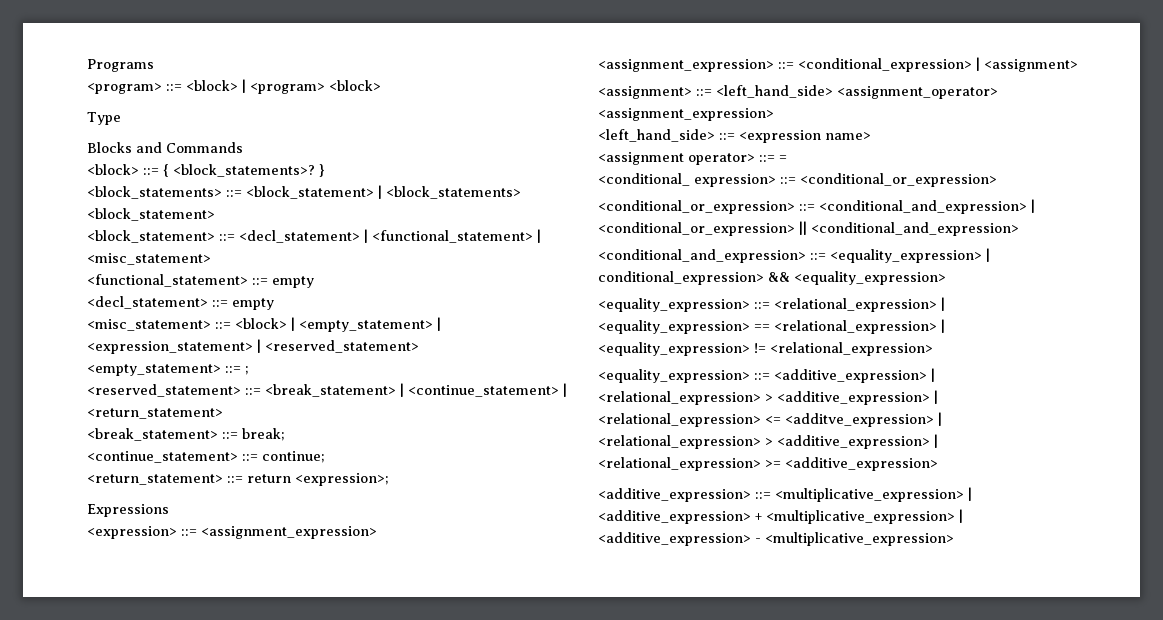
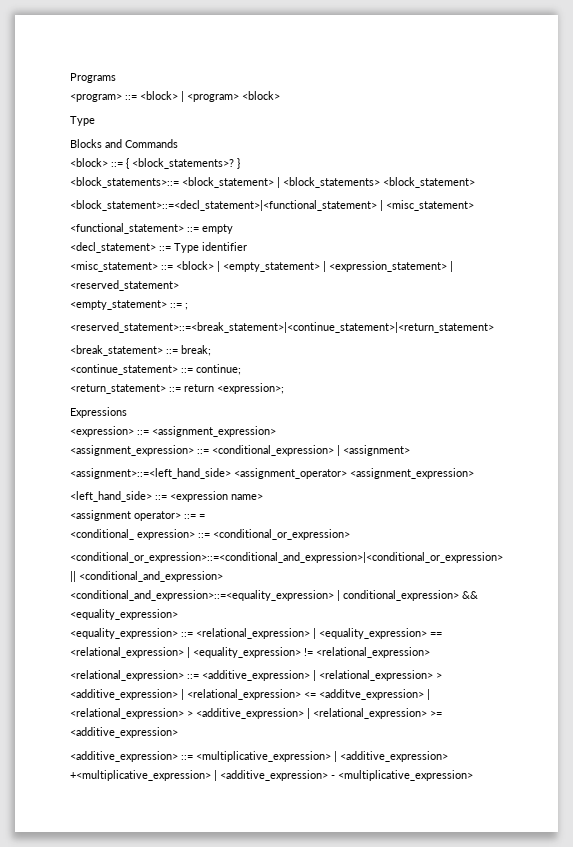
- <block_statements> ::= <block_statement> | <block_statements> <block_statement>
+ <block_statements>::= <block_statement> | <block_statements> <block_statement>
- <block_statement> ::= <decl_statement> | <functional_statement> | <misc_statement>
+ <block_statement>::=<decl_statement>|<functional_statement> | <misc_statement>
- <decl_statement> ::= empty
+ <decl_statement> ::= Type identifier
- <reserved_statement> ::= <break_statement> | <continue_statement> | <return_statement>
+ <reserved_statement>::=<break_statement>|<continue_statement>|<return_statement>
- <assignment> ::= <left_hand_side> <assignment_operator> <assignment_expression>
+ <assignment>::=<left_hand_side> <assignment_operator> <assignment_expression>
- <conditional_or_expression> ::= <conditional_and_expression> | <conditional_or_expression> || <conditional_and_expression>
+ <conditional_or_expression>::=<conditional_and_expression>|<conditional_or_expression> || <conditional_and_expression>
- <conditional_and_expression> ::= <equality_expression> | conditional_expression> && <equality_expression>
+ <conditional_and_expression>::=<equality_expression> | conditional_expression> && <equality_expression>
- <equality_expression> ::= <additive_expression> | <relational_expression> > <additive_expression> | <relational_expression> <= <additve_expression> | <relational_expression> > <additive_expression> | <relational_expression> >= <additive_expression>
+ <relational_expression> ::= <additive_expression> | <relational_expression> > <additive_expression> | <relational_expression> <= <additve_expression> | <relational_expression> > <additive_expression> | <relational_expression> >= <additive_expression>
- <additive_expression> ::= <multiplicative_expression> | <additive_expression> + <multiplicative_expression> | <additive_expression> - <multiplicative_expression>
+ <additive_expression> ::= <multiplicative_expression> | <additive_expression> +<multiplicative_expression> | <additive_expression> - <multiplicative_expression>

